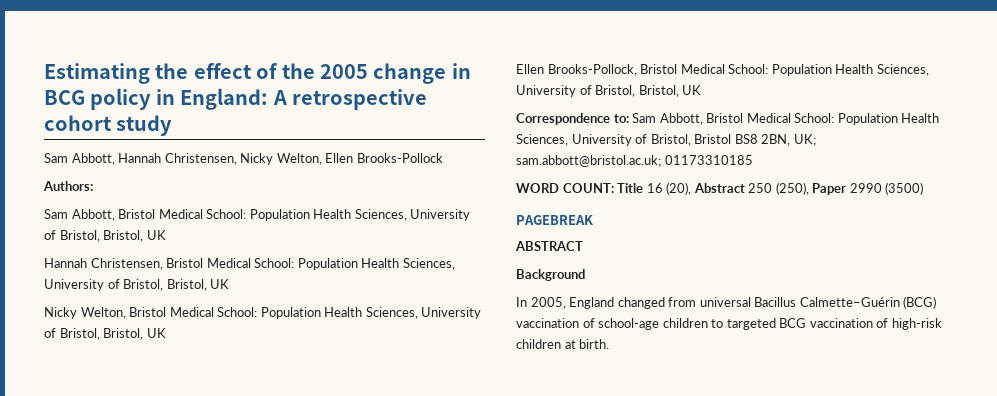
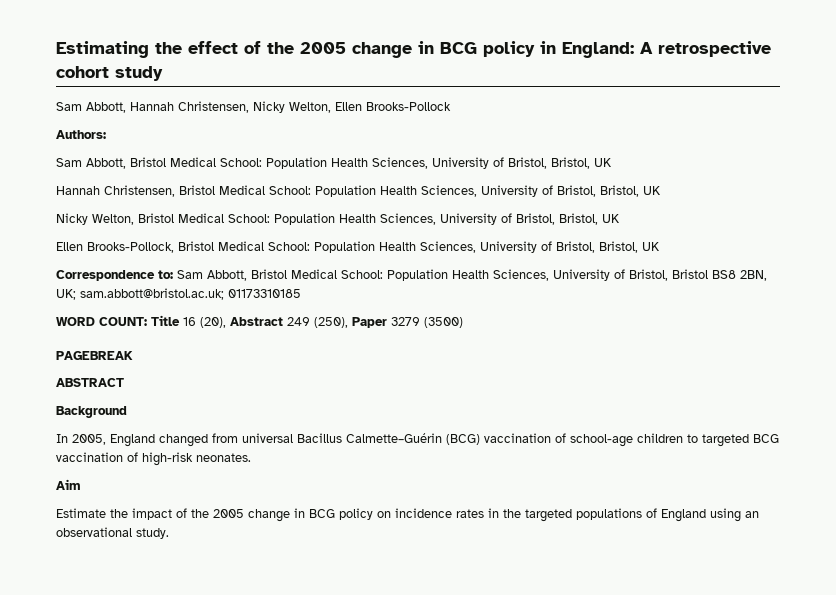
- WORD COUNT: Title 16 (20), Abstract 250 (250), Paper 2990 (3500)
+ WORD COUNT: Title 16 (20), Abstract 249 (250), Paper 3279 (3500)
- In 2005, England changed from universal Bacillus Calmette–Guérin (BCG) vaccination of school-age children to targeted BCG vaccination of high-risk children at birth.
+ In 2005, England changed from universal Bacillus Calmette–Guérin (BCG) vaccination of school-age children to targeted BCG vaccination of high-risk neonates.
+ Aim
+ Estimate the impact of the 2005 change in BCG policy on incidence rates in the targeted populations of England using an observational study.

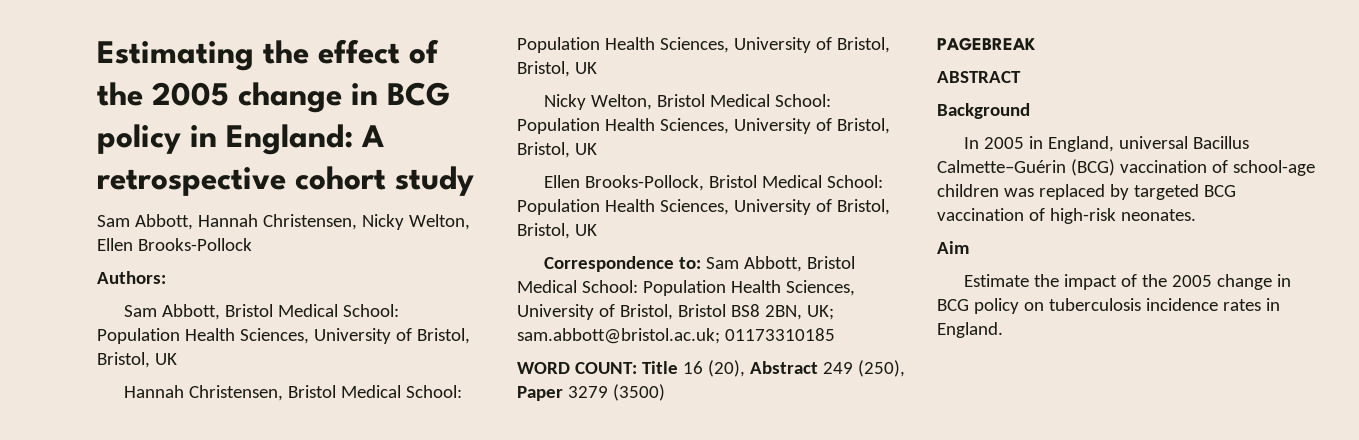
- In 2005, England changed from universal Bacillus Calmette–Guérin (BCG) vaccination of school-age children to targeted BCG vaccination of high-risk neonates.
+ In 2005 in England, universal Bacillus Calmette–Guérin (BCG) vaccination of school-age children was replaced by targeted BCG vaccination of high-risk neonates.
- Estimate the impact of the 2005 change in BCG policy on incidence rates in the targeted populations of England using an observational study.
+ Estimate the impact of the 2005 change in BCG policy on tuberculosis incidence rates in England.

